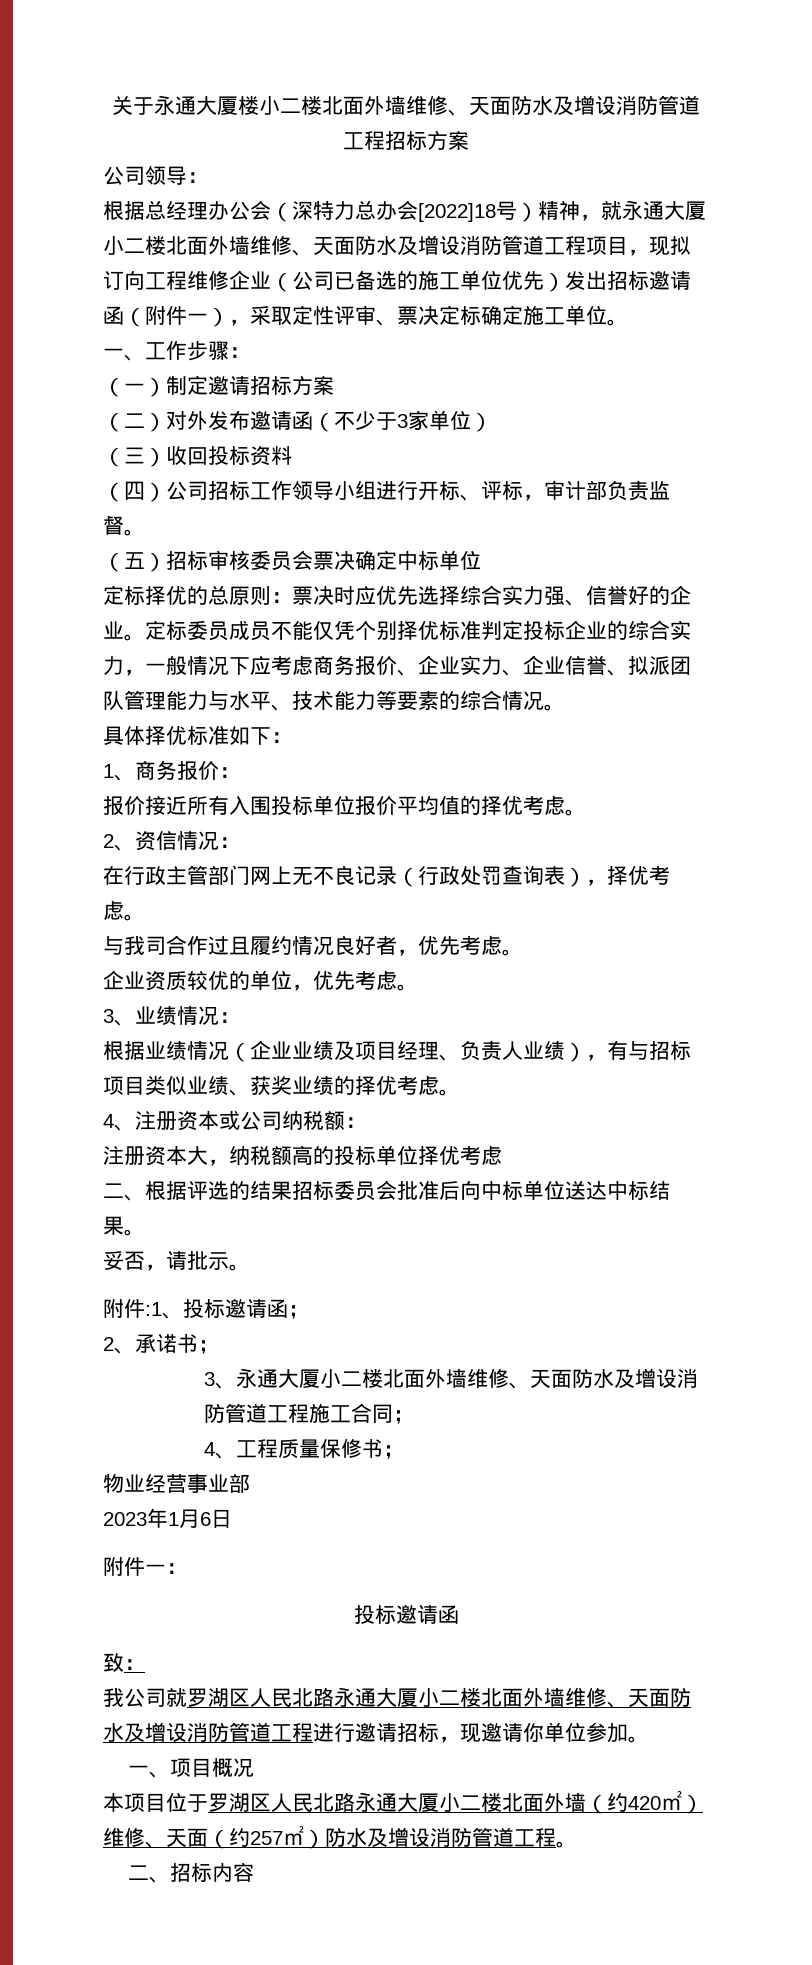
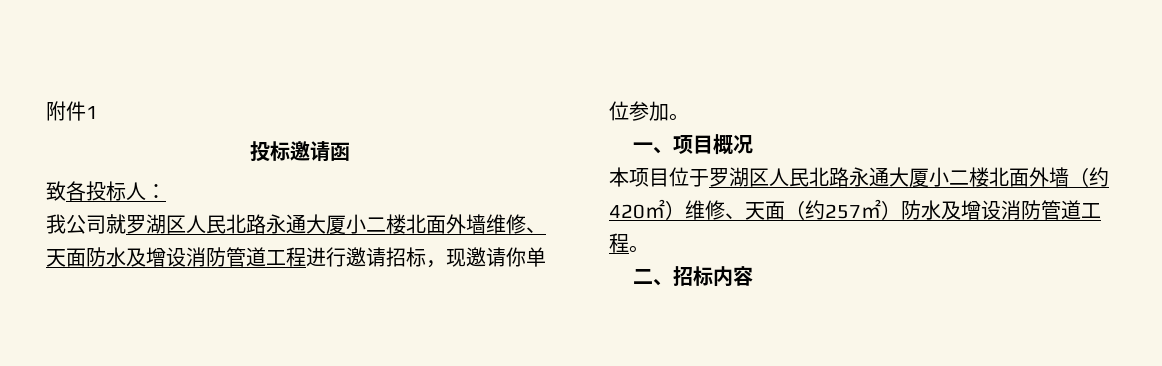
- 关于永通大厦楼小二楼北面外墙维修、天面防水及增设消防管道工程招标方案
- 公司领导：
- 根据总经理办公会（深特力总办会[2022]18号）精神，就永通大厦小二楼北面外墙维修、天面防水及增设消防管道工程项目，现拟订向工程维修企业（公司已备选的施工单位优先）发出招标邀请函（附件一），采取定性评审、票决定标确定施工单位。
- 一、工作步骤：
- （一）制定邀请招标方案
- （二）对外发布邀请函（不少于3家单位）
- （三）收回投标资料
- （四）公司招标工作领导小组进行开标、评标，审计部负责监督。
- （五）招标审核委员会票决确定中标单位
- 定标择优的总原则：票决时应优先选择综合实力强、信誉好的企业。定标委员成员不能仅凭个别择优标准判定投标企业的综合实力，一般情况下应考虑商务报价、企业实力、企业信誉、拟派团队管理能力与水平、技术能力等要素的综合情况。
- 具体择优标准如下：
- 1、商务报价：
- 报价接近所有入围投标单位报价平均值的择优考虑。
- 2、资信情况：
- 在行政主管部门网上无不良记录（行政处罚查询表），择优考虑。
- 与我司合作过且履约情况良好者，优先考虑。
- 企业资质较优的单位，优先考虑。
- 3、业绩情况：
- 根据业绩情况（企业业绩及项目经理、负责人业绩），有与招标项目类似业绩、获奖业绩的择优考虑。
- 4、注册资本或公司纳税额：
- 注册资本大，纳税额高的投标单位择优考虑
- 二、根据评选的结果招标委员会批准后向中标单位送达中标结果。
- 妥否，请批示。
- 附件:1、投标邀请函；
- 2、承诺书；
- 3、永通大厦小二楼北面外墙维修、天面防水及增设消防管道工程施工合同；
- 4、工程质量保修书；
- 物业经营事业部
- 2023年1月6日
- 附件一：
+ 附件1
- 致：
+ 致各投标人：

